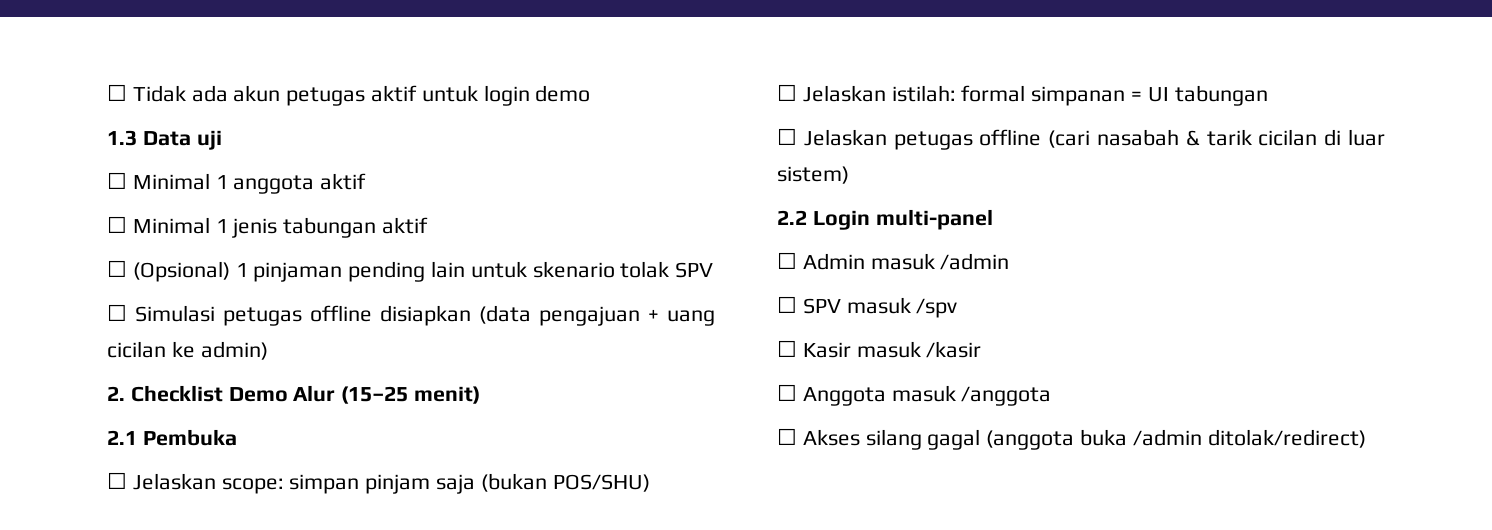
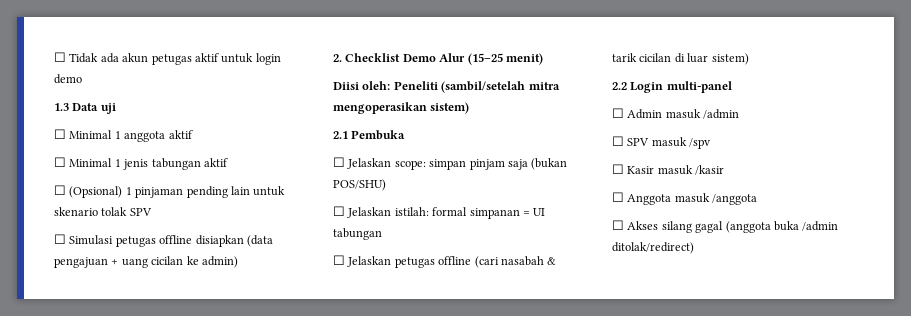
+ Diisi oleh: Peneliti (sambil/setelah mitra mengoperasikan sistem)

